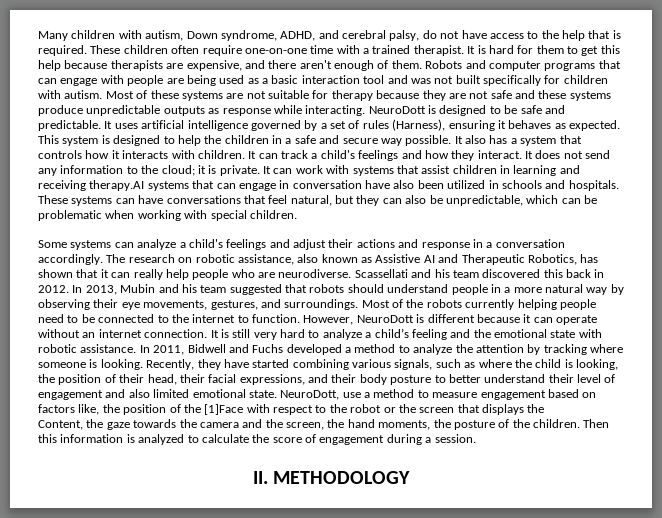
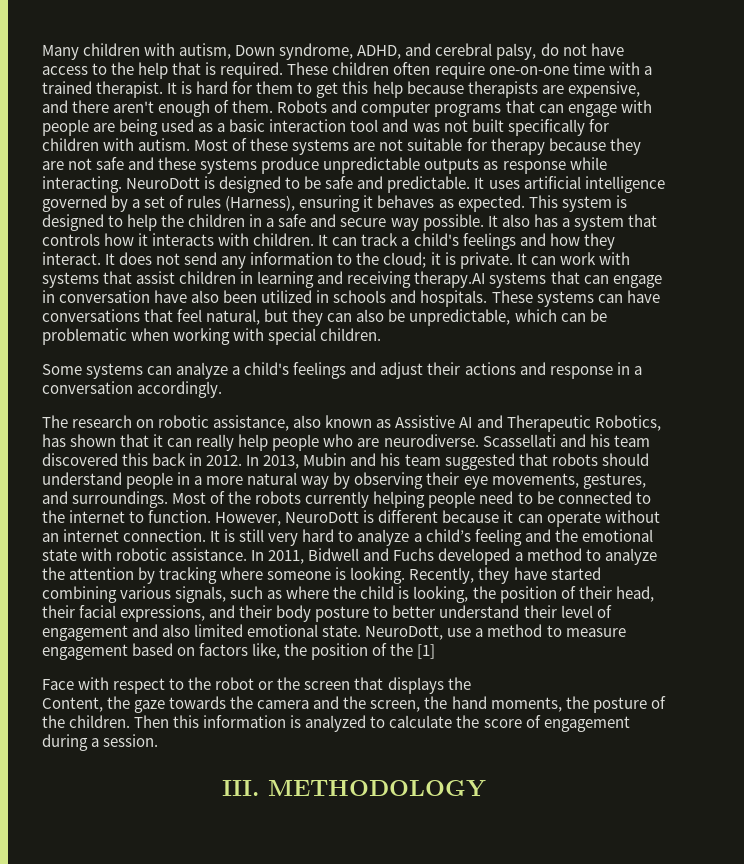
- Some systems can analyze a child's feelings and adjust their actions and response in a conversation accordingly. The research on robotic assistance, also known as Assistive AI and Therapeutic Robotics, has shown that it can really help people who are neurodiverse.
+ Some systems can analyze a child's feelings and adjust their actions and response in a conversation accordingly.
+ The research on robotic assistance, also known as Assistive AI and Therapeutic Robotics, has shown that it can really help people who are neurodiverse.
- NeuroDott, use a method to measure engagement based on factors like, the position of the [1]Face with respect to the robot or the screen that displays the
+ NeuroDott, use a method to measure engagement based on factors like, the position of the [1]
+ Face with respect to the robot or the screen that displays the
- II. METHODOLOGY
+ III. METHODOLOGY

